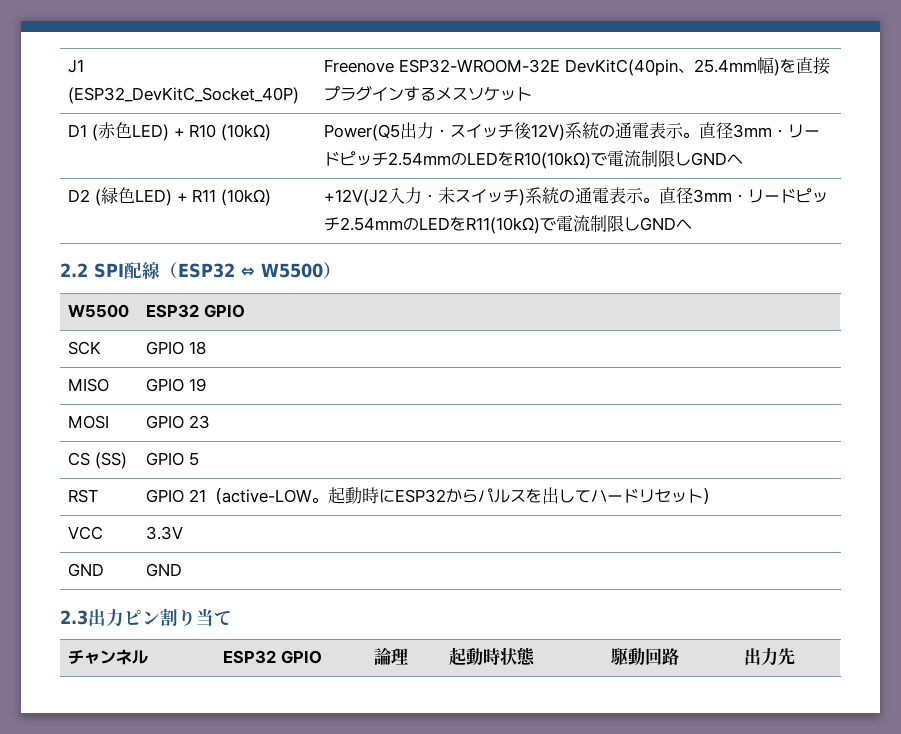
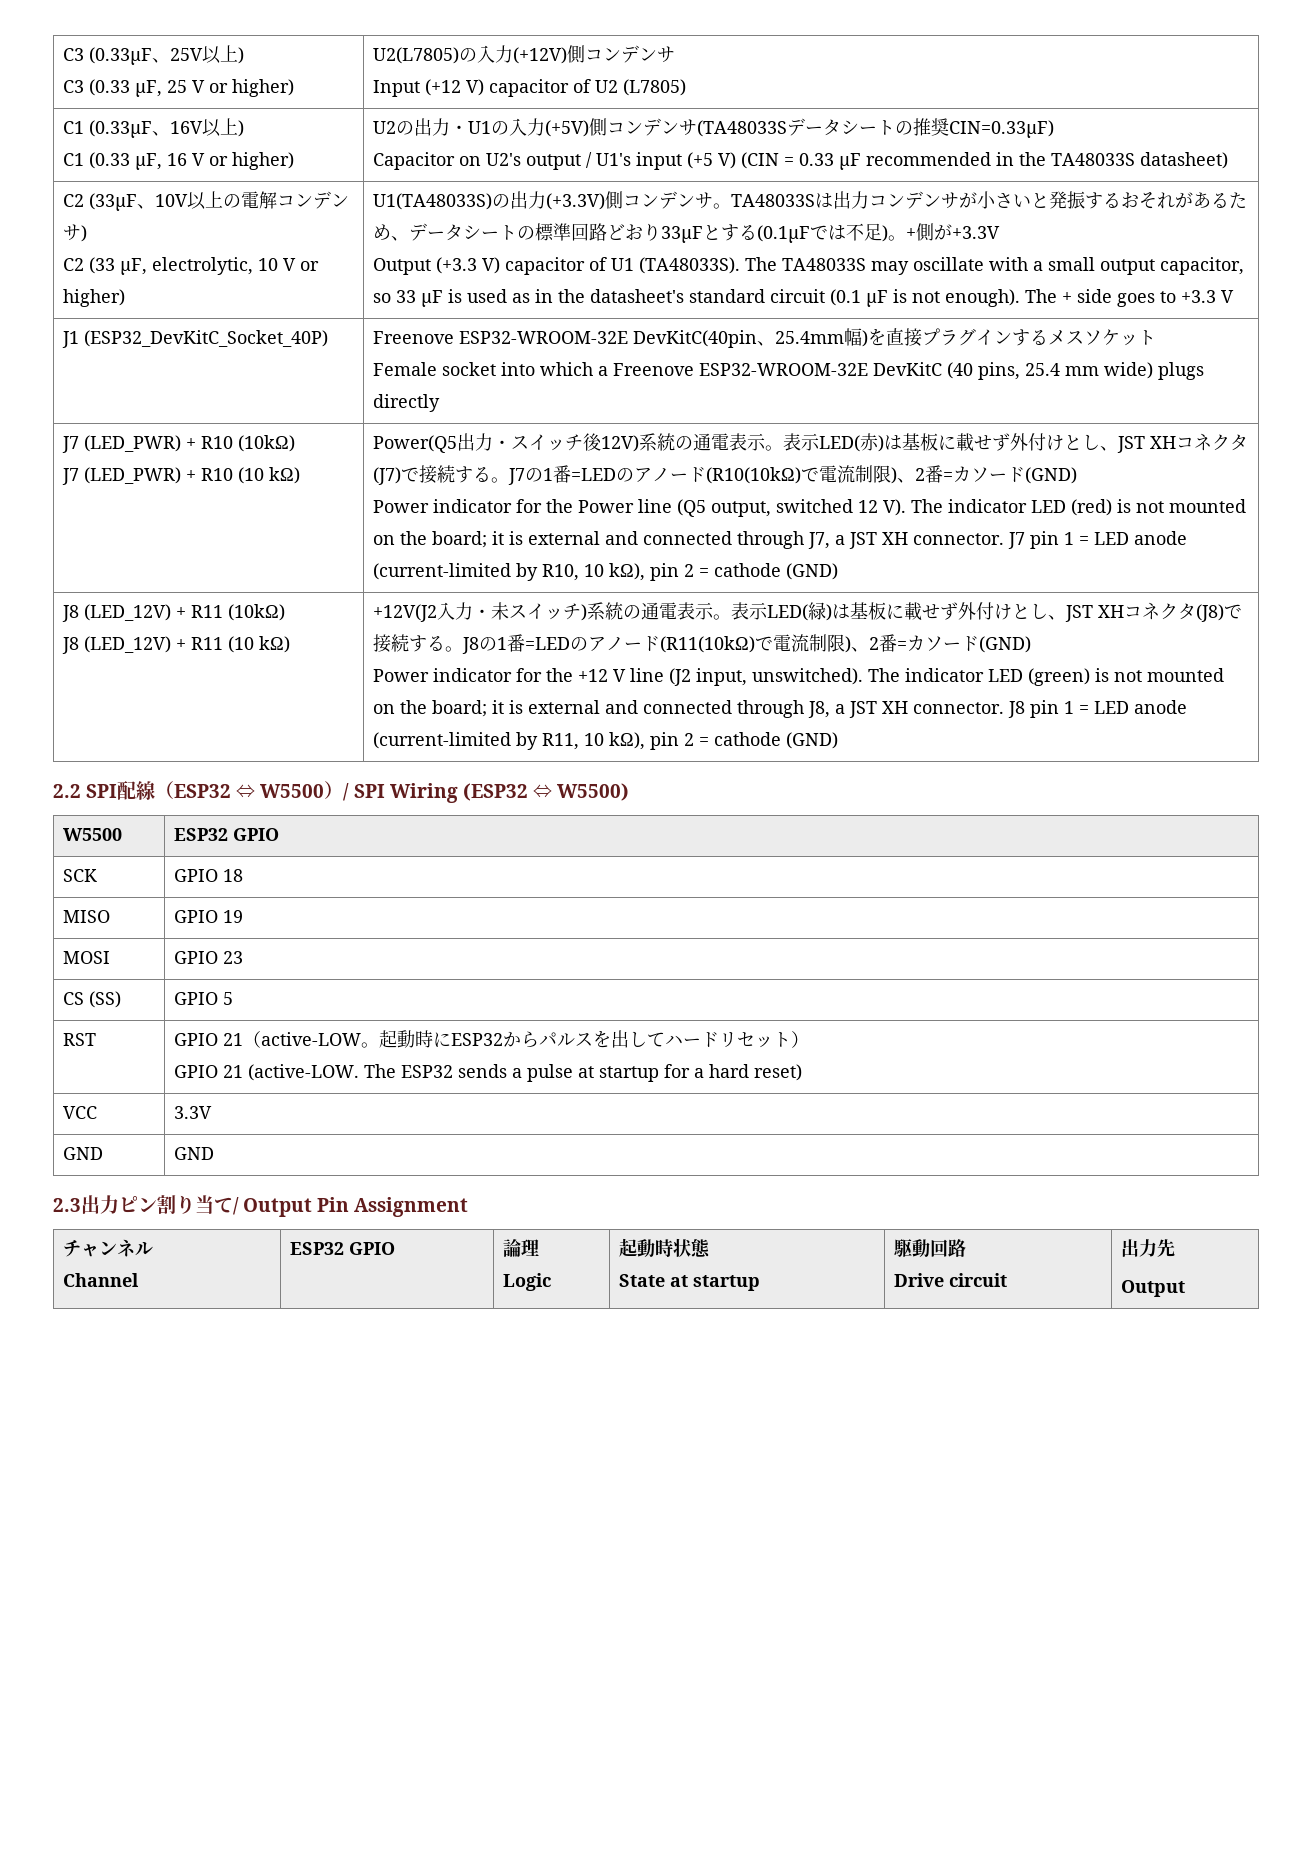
+ C3 (0.33µF、25V以上)
+ C3 (0.33 µF, 25 V or higher) | U2(L7805)の入力(+12V)側コンデンサ
+ Input (+12 V) capacitor of U2 (L7805)
+ C1 (0.33µF、16V以上)
+ C1 (0.33 µF, 16 V or higher) | U2の出力・U1の入力(+5V)側コンデンサ(TA48033Sデータシートの推奨CIN=0.33µF)
+ Capacitor on U2's output / U1's input (+5 V) (CIN = 0.33 µF recommended in the TA48033S datasheet)
+ C2 (33µF、10V以上の電解コンデンサ)
+ C2 (33 µF, electrolytic, 10 V or higher) | U1(TA48033S)の出力(+3.3V)側コンデンサ。TA48033Sは出力コンデンサが小さいと発振するおそれがあるため、データシートの標準回路どおり33µFとする(0.1µFでは不足)。+側が+3.3V
+ Output (+3.3 V) capacitor of U1 (TA48033S). The TA48033S may oscillate with a small output capacitor, so 33 µF is used as in the datasheet's standard circuit (0.1 µF is not enough). The + side goes to +3.3 V
  J1 (ESP32_DevKitC_Socket_40P) | Freenove ESP32-WROOM-32E DevKitC(40pin、25.4mm幅)を直接プラグインするメスソケット
- D1 (赤色LED) + R10 (10kΩ) | Power(Q5出力・スイッチ後12V)系統の通電表示。直径3mm・リードピッチ2.54mmのLEDをR10(10kΩ)で電流制限しGNDへ
- D2 (緑色LED) + R11 (10kΩ) | +12V(J2入力・未スイッチ)系統の通電表示。直径3mm・リードピッチ2.54mmのLEDをR11(10kΩ)で電流制限しGNDへ
+ Female socket into which a Freenove ESP32-WROOM-32E DevKitC (40 pins, 25.4 mm wide) plugs directly
+ J7 (LED_PWR) + R10 (10kΩ)
+ J7 (LED_PWR) + R10 (10 kΩ) | Power(Q5出力・スイッチ後12V)系統の通電表示。表示LED(赤)は基板に載せず外付けとし、JST XHコネクタ(J7)で接続する。J7の1番=LEDのアノード(R10(10kΩ)で電流制限)、2番=カソード(GND)
+ Power indicator for the Power line (Q5 output, switched 12 V). The indicator LED (red) is not mounted on the board; it is external and connected through J7, a JST XH connector. J7 pin 1 = LED anode (current-limited by R10, 10 kΩ), pin 2 = cathode (GND)
+ J8 (LED_12V) + R11 (10kΩ)
+ J8 (LED_12V) + R11 (10 kΩ) | +12V(J2入力・未スイッチ)系統の通電表示。表示LED(緑)は基板に載せず外付けとし、JST XHコネクタ(J8)で接続する。J8の1番=LEDのアノード(R11(10kΩ)で電流制限)、2番=カソード(GND)
+ Power indicator for the +12 V line (J2 input, unswitched). The indicator LED (green) is not mounted on the board; it is external and connected through J8, a JST XH connector. J8 pin 1 = LED anode (current-limited by R11, 10 kΩ), pin 2 = cathode (GND)
- 2.2 SPI配線（ESP32 ⇔ W5500）
+ 2.2 SPI配線（ESP32 ⇔ W5500）/ SPI Wiring (ESP32 ⇔ W5500)
  RST | GPIO 21（active-LOW。起動時にESP32からパルスを出してハードリセット）
+ GPIO 21 (active-LOW. The ESP32 sends a pulse at startup for a hard reset)
- 2.3出力ピン割り当て
+ 2.3出力ピン割り当て/ Output Pin Assignment
- チャンネル | ESP32 GPIO | 論理 | 起動時状態 | 駆動回路 | 出力先
+ チャンネル
+ Channel | ESP32 GPIO | 論理
+ Logic | 起動時状態
+ State at startup | 駆動回路
+ Drive circuit | 出力先
+ Output

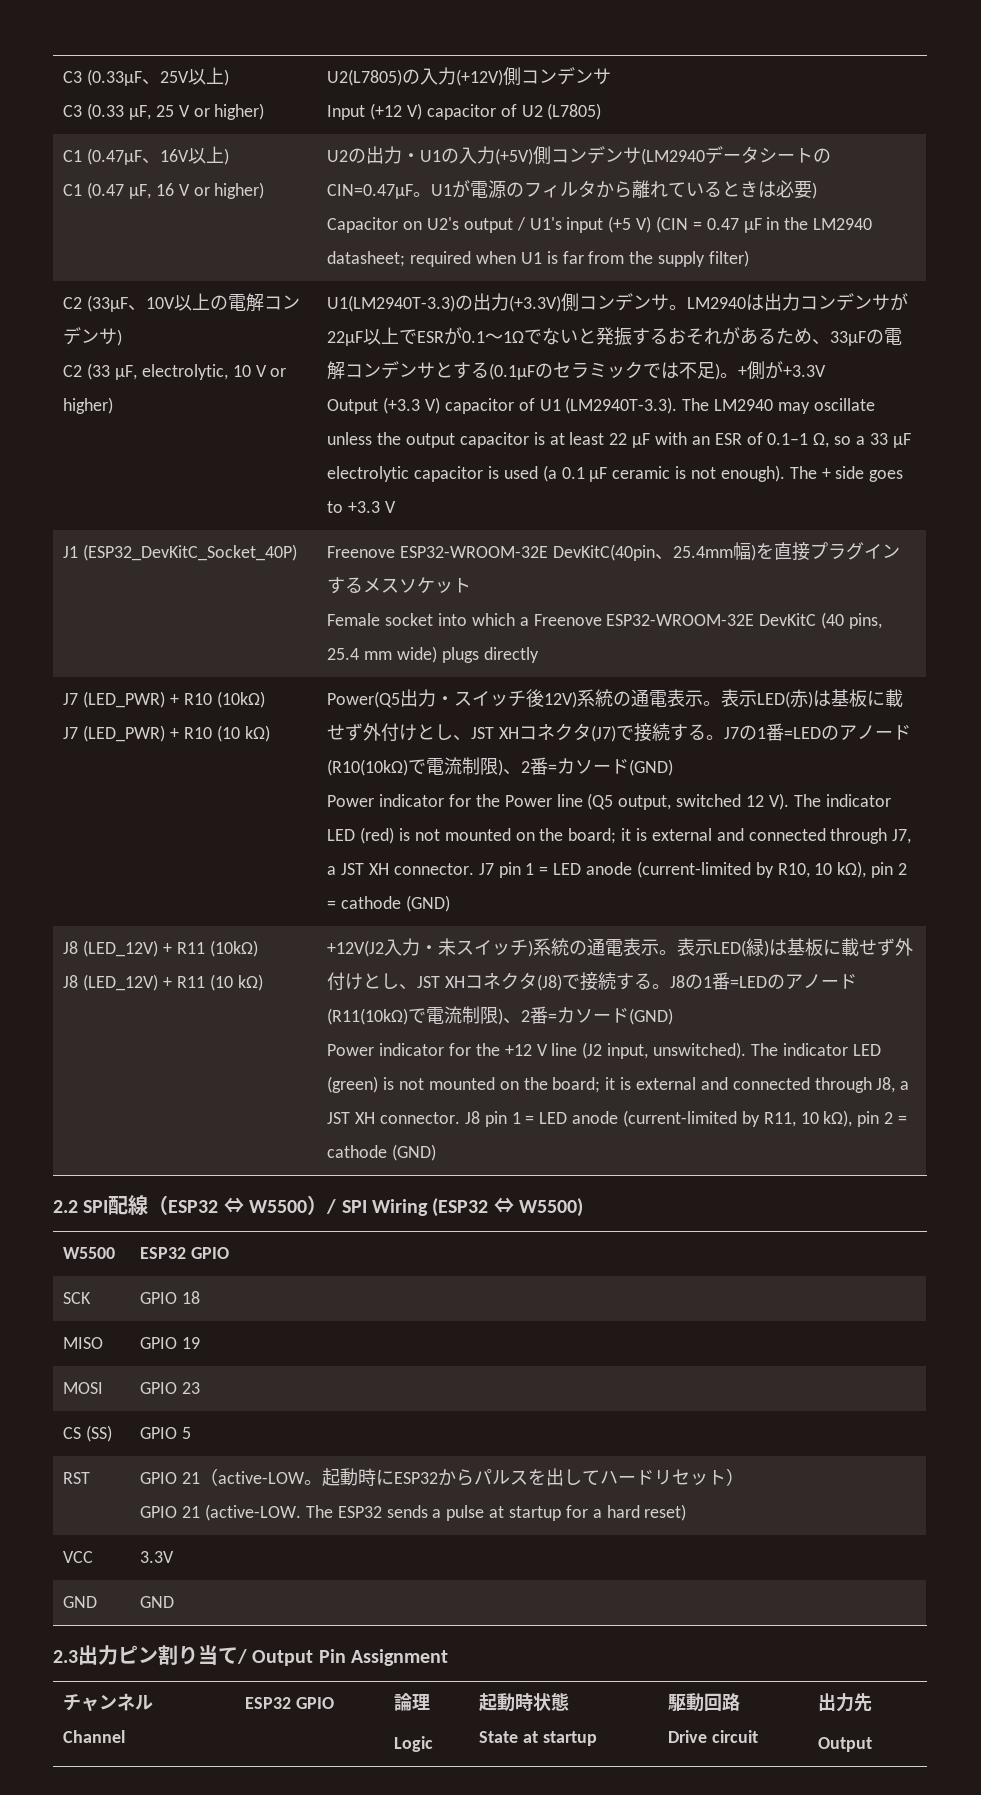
- C1 (0.33µF、16V以上)
+ C1 (0.47µF、16V以上)
- C1 (0.33 µF, 16 V or higher)
+ C1 (0.47 µF, 16 V or higher)
- U2の出力・U1の入力(+5V)側コンデンサ(TA48033Sデータシートの推奨CIN=0.33µF)
+ U2の出力・U1の入力(+5V)側コンデンサ(LM2940データシートのCIN=0.47µF。U1が電源のフィルタから離れているときは必要)
- Capacitor on U2's output / U1's input (+5 V) (CIN = 0.33 µF recommended in the TA48033S datasheet)
+ Capacitor on U2's output / U1's input (+5 V) (CIN = 0.47 µF in the LM2940 datasheet; required when U1 is far from the supply filter)
- U1(TA48033S)の出力(+3.3V)側コンデンサ。
+ U1(LM2940T-3.3)の出力(+3.3V)側コンデンサ。
- TA48033Sは出力コンデンサが小さいと発振するおそれがあるため、データシートの標準回路どおり33µFとする(0.1µFでは不足)。
+ LM2940は出力コンデンサが22µF以上でESRが0.1〜1Ωでないと発振するおそれがあるため、33µFの電解コンデンサとする(0.1µFのセラミックでは不足)。
- Output (+3.3 V) capacitor of U1 (TA48033S). The TA48033S may oscillate with a small output capacitor, so 33 µF is used as in the datasheet's standard circuit (0.1 µF is not enough).
+ Output (+3.3 V) capacitor of U1 (LM2940T-3.3). The LM2940 may oscillate unless the output capacitor is at least 22 µF with an ESR of 0.1–1 Ω, so a 33 µF electrolytic capacitor is used (a 0.1 µF ceramic is not enough).

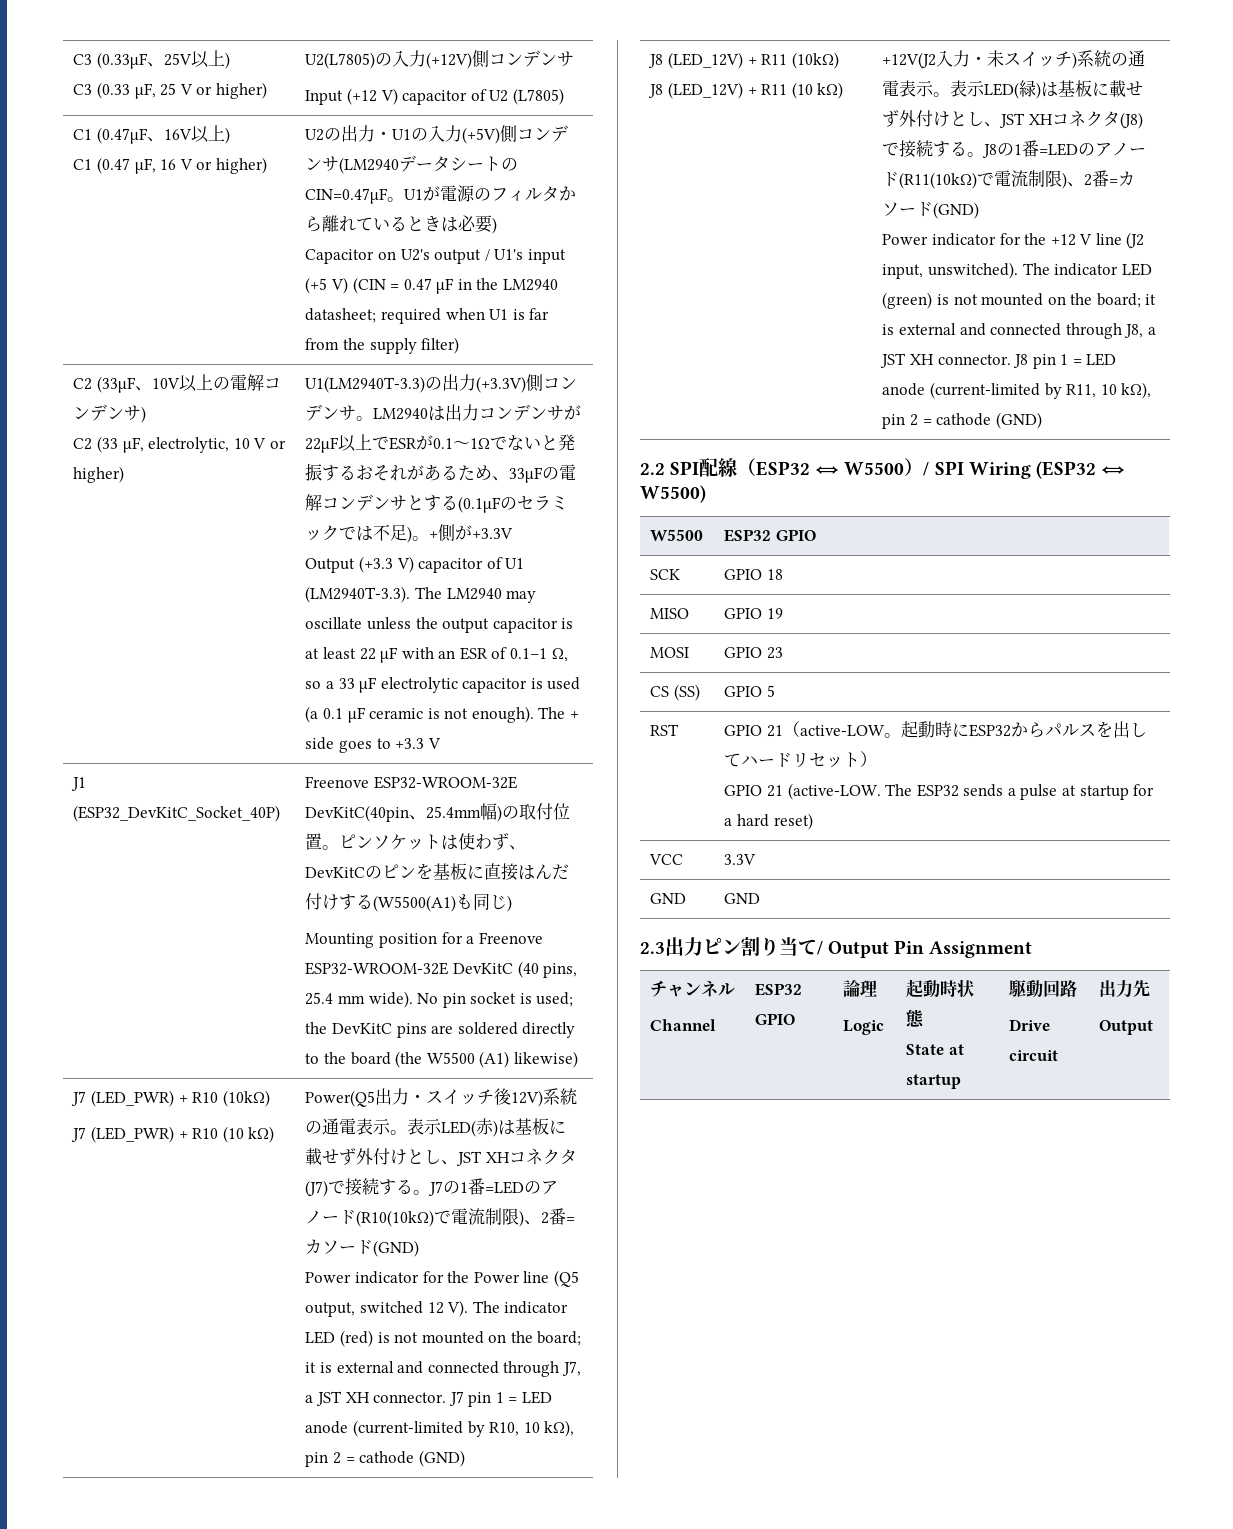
- Freenove ESP32-WROOM-32E DevKitC(40pin、25.4mm幅)を直接プラグインするメスソケット
- Female socket into which a Freenove ESP32-WROOM-32E DevKitC (40 pins, 25.4 mm wide) plugs directly
+ Freenove ESP32-WROOM-32E DevKitC(40pin、25.4mm幅)の取付位置。ピンソケットは使わず、DevKitCのピンを基板に直接はんだ付けする(W5500(A1)も同じ)
+ Mounting position for a Freenove ESP32-WROOM-32E DevKitC (40 pins, 25.4 mm wide). No pin socket is used; the DevKitC pins are soldered directly to the board (the W5500 (A1) likewise)

